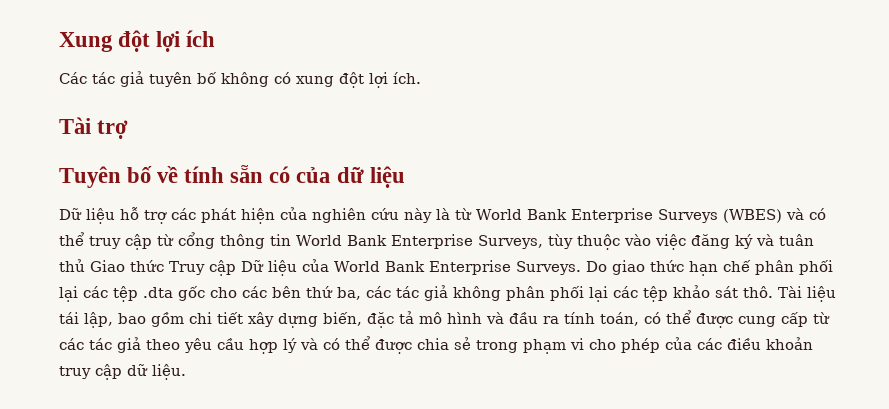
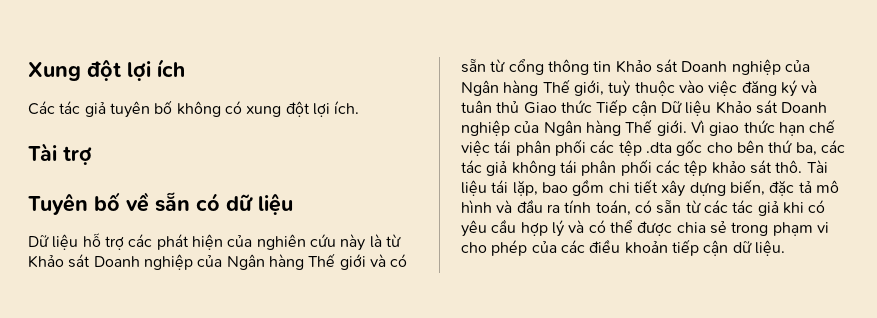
- Tuyên bố về tính sẵn có của dữ liệu
+ Tuyên bố về sẵn có dữ liệu
- Dữ liệu hỗ trợ các phát hiện của nghiên cứu này là từ World Bank Enterprise Surveys (WBES) và có thể truy cập từ cổng thông tin World Bank Enterprise Surveys, tùy thuộc vào việc đăng ký và tuân thủ Giao thức Truy cập Dữ liệu của World Bank Enterprise Surveys. Do giao thức hạn chế phân phối lại các tệp .dta gốc cho các bên thứ ba, các tác giả không phân phối lại các tệp khảo sát thô.
+ Dữ liệu hỗ trợ các phát hiện của nghiên cứu này là từ Khảo sát Doanh nghiệp của Ngân hàng Thế giới và có sẵn từ cổng thông tin Khảo sát Doanh nghiệp của Ngân hàng Thế giới, tuỳ thuộc vào việc đăng ký và tuân thủ Giao thức Tiếp cận Dữ liệu Khảo sát Doanh nghiệp của Ngân hàng Thế giới. Vì giao thức hạn chế việc tái phân phối các tệp .dta gốc cho bên thứ ba, các tác giả không tái phân phối các tệp khảo sát thô.
- Tài liệu tái lập, bao gồm chi tiết xây dựng biến, đặc tả mô hình và đầu ra tính toán, có thể được cung cấp từ các tác giả theo yêu cầu hợp lý và có thể được chia sẻ trong phạm vi cho phép của các điều khoản truy cập dữ liệu.
+ Tài liệu tái lặp, bao gồm chi tiết xây dựng biến, đặc tả mô hình và đầu ra tính toán, có sẵn từ các tác giả khi có yêu cầu hợp lý và có thể được chia sẻ trong phạm vi cho phép của các điều khoản tiếp cận dữ liệu.

